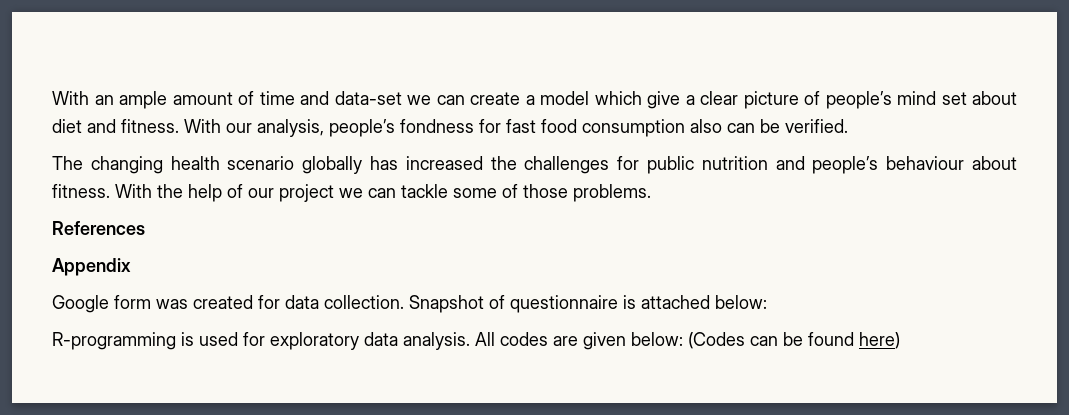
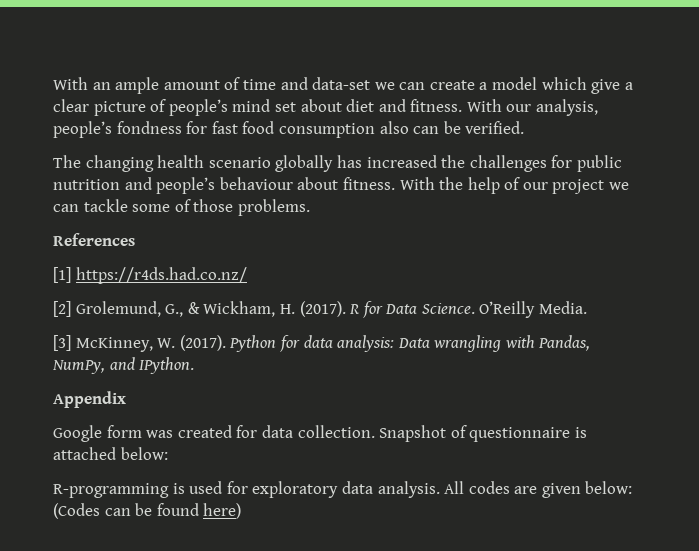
+ [1] https://r4ds.had.co.nz/
+ [2] Grolemund, G., & Wickham, H. (2017). R for Data Science. O’Reilly Media.
+ [3] McKinney, W. (2017). Python for data analysis: Data wrangling with Pandas, NumPy, and IPython.

